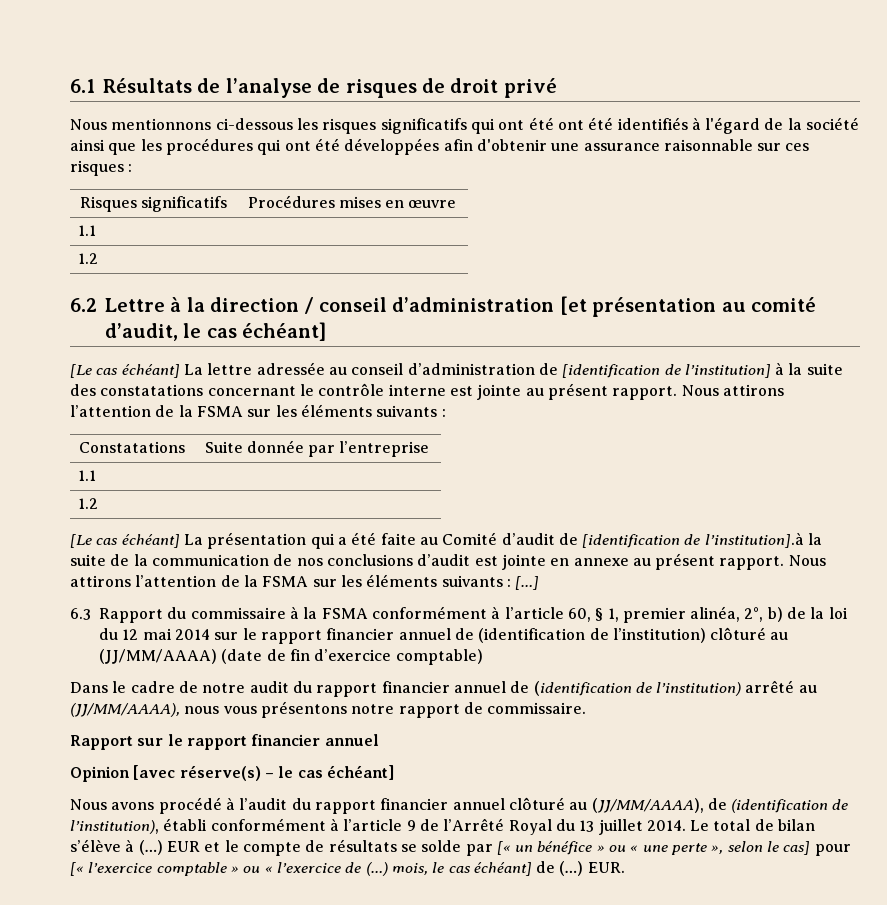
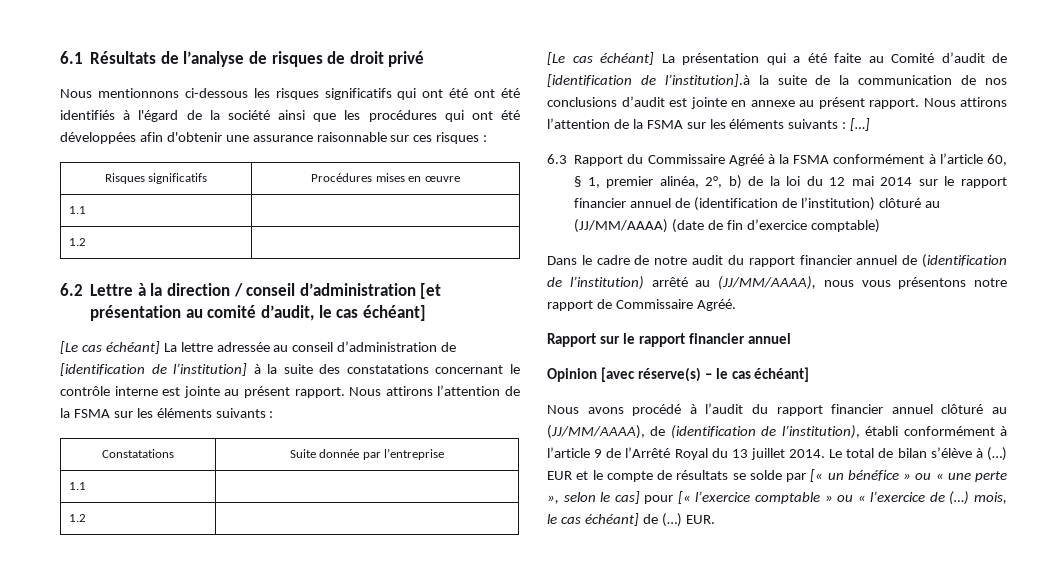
- 6.3 Rapport du commissaire à la FSMA conformément à l’article 60, § 1, premier alinéa, 2°, b) de la loi du 12 mai 2014 sur le rapport financier annuel de (identification de l’institution) clôturé au (JJ/MM/AAAA) (date de fin d’exercice comptable)
+ 6.3 Rapport du Commissaire Agréé à la FSMA conformément à l’article 60, § 1, premier alinéa, 2°, b) de la loi du 12 mai 2014 sur le rapport financier annuel de (identification de l’institution) clôturé au (JJ/MM/AAAA) (date de fin d’exercice comptable)
- Dans le cadre de notre audit du rapport financier annuel de (identification de l’institution) arrêté au (JJ/MM/AAAA), nous vous présentons notre rapport de commissaire.
+ Dans le cadre de notre audit du rapport financier annuel de (identification de l’institution) arrêté au (JJ/MM/AAAA), nous vous présentons notre rapport de Commissaire Agréé.

